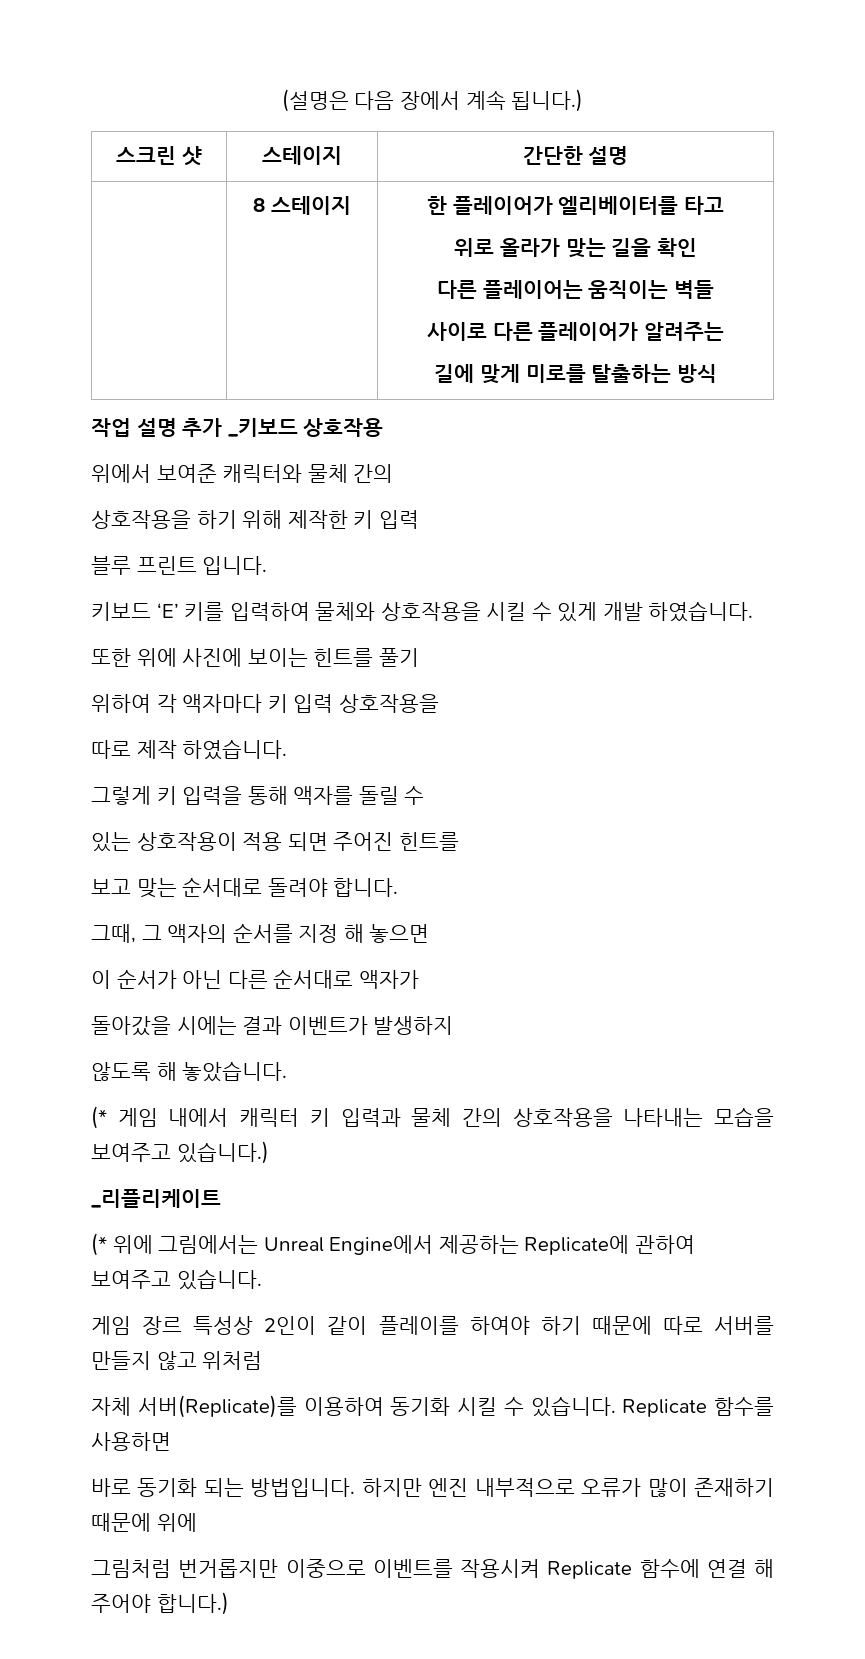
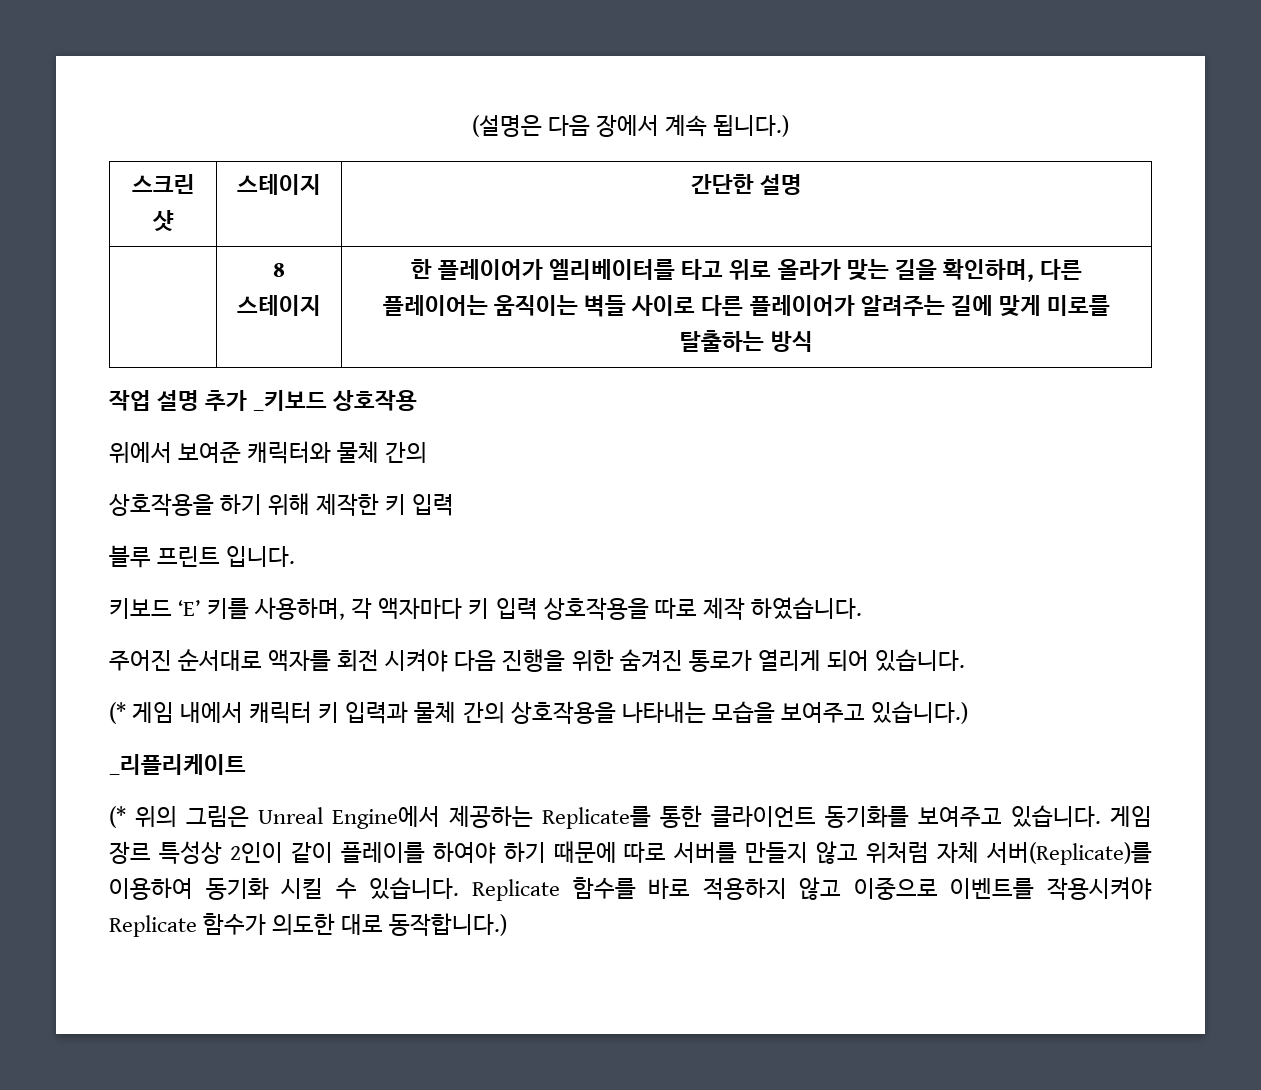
- | 8 스테이지 | 한 플레이어가 엘리베이터를 타고
- 위로 올라가 맞는 길을 확인
- 다른 플레이어는 움직이는 벽들
- 사이로 다른 플레이어가 알려주는
- 길에 맞게 미로를 탈출하는 방식
+ | 8 스테이지 | 한 플레이어가 엘리베이터를 타고 위로 올라가 맞는 길을 확인하며, 다른 플레이어는 움직이는 벽들 사이로 다른 플레이어가 알려주는 길에 맞게 미로를 탈출하는 방식
- 키보드 ‘E’ 키를 입력하여 물체와 상호작용을 시킬 수 있게 개발 하였습니다.
- 또한 위에 사진에 보이는 힌트를 풀기
- 위하여 각 액자마다 키 입력 상호작용을
- 따로 제작 하였습니다.
+ 키보드 ‘E’ 키를 사용하며, 각 액자마다 키 입력 상호작용을 따로 제작 하였습니다.
- 그렇게 키 입력을 통해 액자를 돌릴 수
- 있는 상호작용이 적용 되면 주어진 힌트를
- 보고 맞는 순서대로 돌려야 합니다.
- 그때, 그 액자의 순서를 지정 해 놓으면
- 이 순서가 아닌 다른 순서대로 액자가
- 돌아갔을 시에는 결과 이벤트가 발생하지
- 않도록 해 놓았습니다.
+ 주어진 순서대로 액자를 회전 시켜야 다음 진행을 위한 숨겨진 통로가 열리게 되어 있습니다.
- (* 위에 그림에서는 Unreal Engine에서 제공하는 Replicate에 관하여 보여주고 있습니다.
- 게임 장르 특성상 2인이 같이 플레이를 하여야 하기 때문에 따로 서버를 만들지 않고 위처럼
- 자체 서버(Replicate)를 이용하여 동기화 시킬 수 있습니다.
+ (* 위의 그림은 Unreal Engine에서 제공하는 Replicate를 통한 클라이언트 동기화를 보여주고 있습니다. 게임 장르 특성상 2인이 같이 플레이를 하여야 하기 때문에 따로 서버를 만들지 않고 위처럼 자체 서버(Replicate)를 이용하여 동기화 시킬 수 있습니다.
- Replicate 함수를 사용하면
- 바로 동기화 되는 방법입니다. 하지만 엔진 내부적으로 오류가 많이 존재하기 때문에 위에
- 그림처럼 번거롭지만 이중으로 이벤트를 작용시켜 Replicate 함수에 연결 해 주어야 합니다.)
+ Replicate 함수를 바로 적용하지 않고 이중으로 이벤트를 작용시켜야 Replicate 함수가 의도한 대로 동작합니다.)

